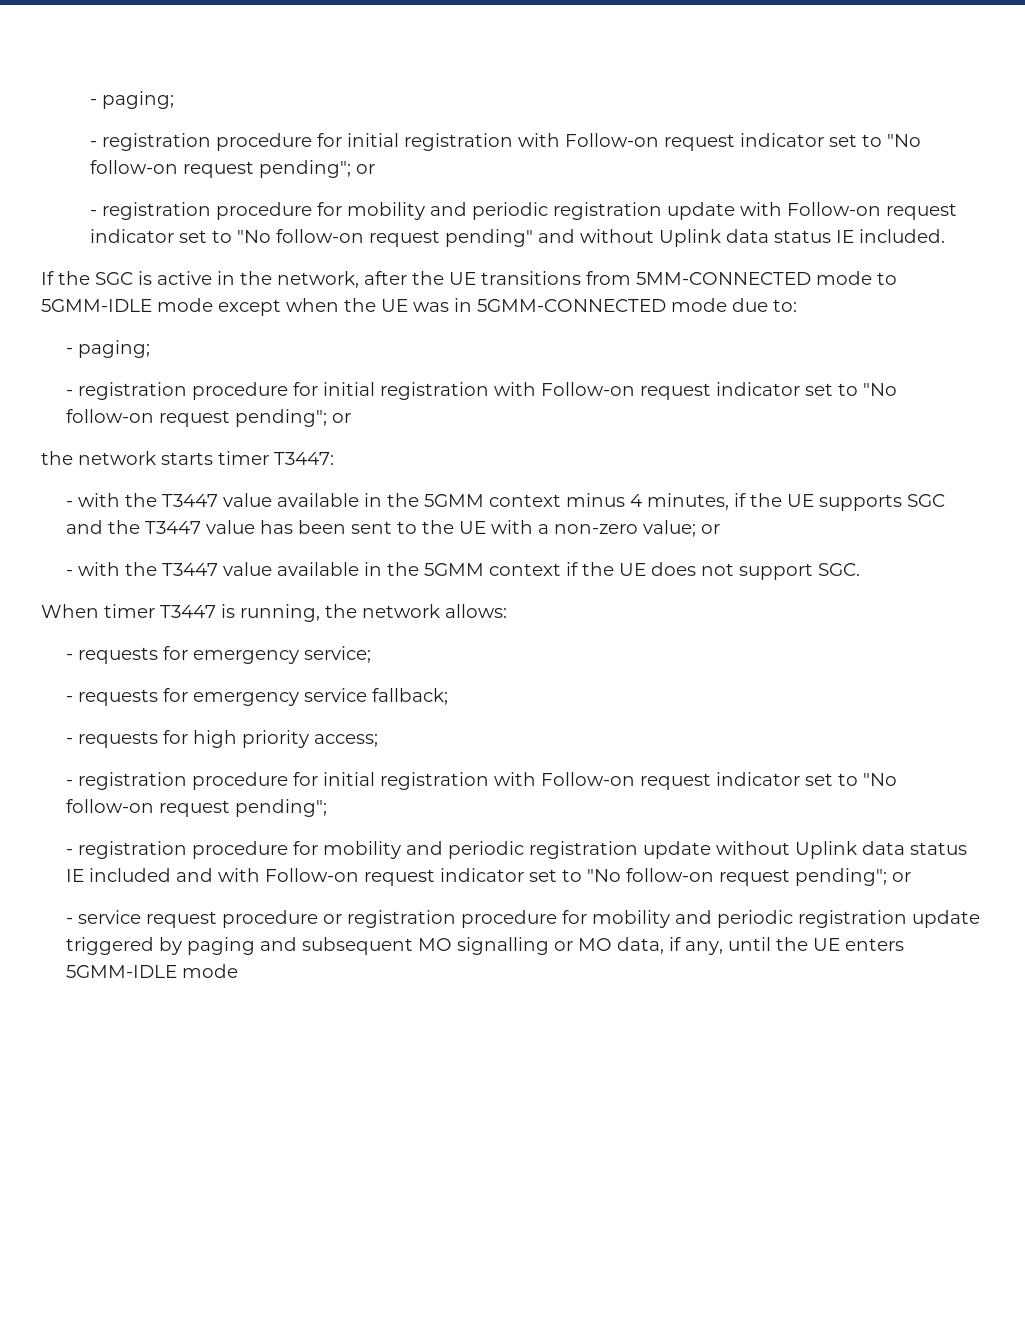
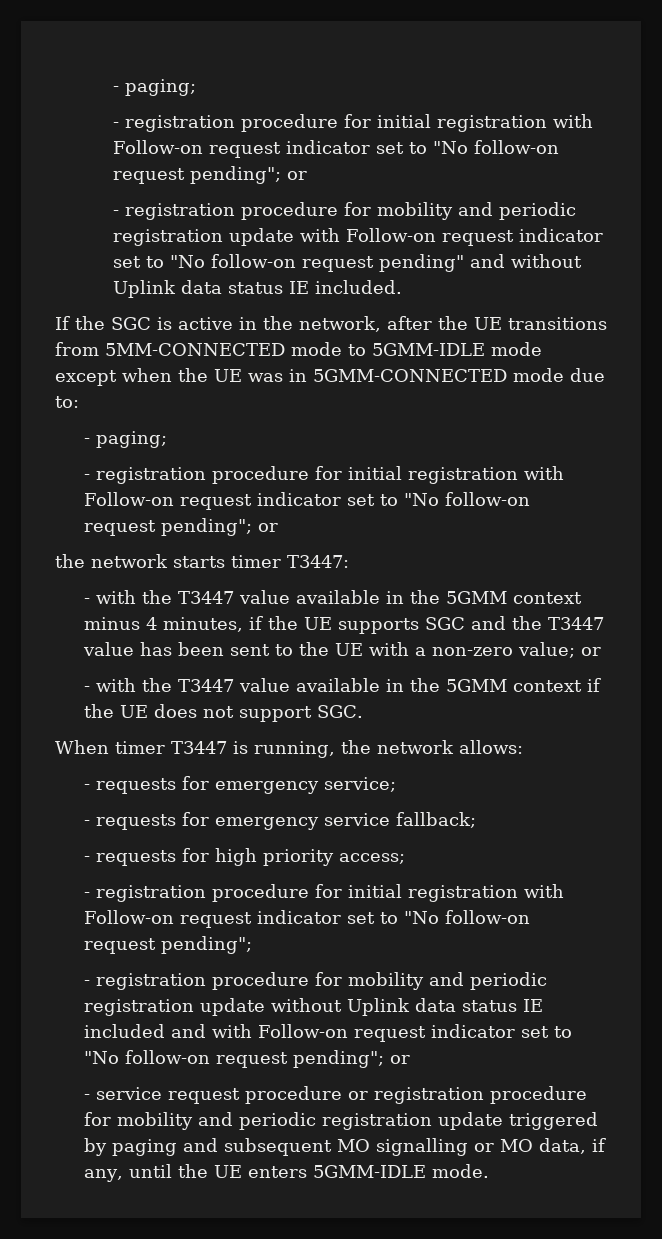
- - service request procedure or registration procedure for mobility and periodic registration update triggered by paging and subsequent MO signalling or MO data, if any, until the UE enters 5GMM-IDLE mode
+ - service request procedure or registration procedure for mobility and periodic registration update triggered by paging and subsequent MO signalling or MO data, if any, until the UE enters 5GMM-IDLE mode.

